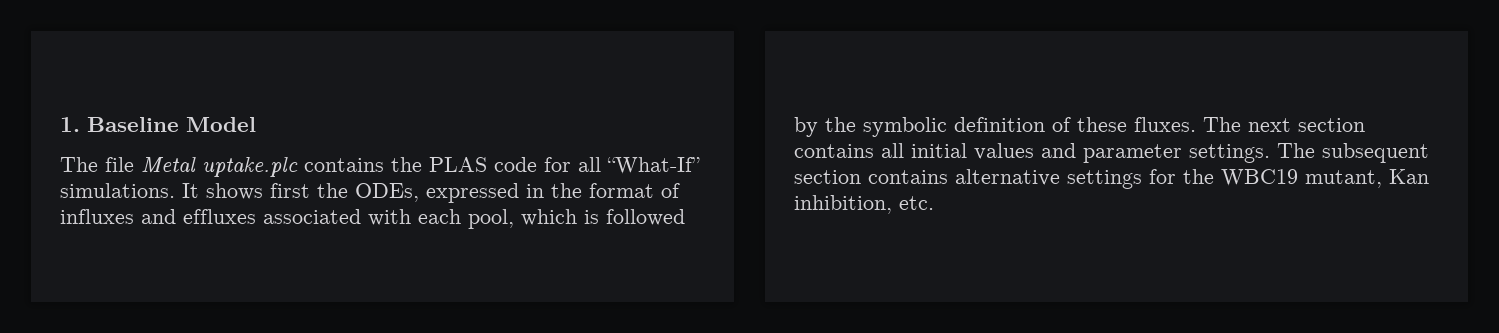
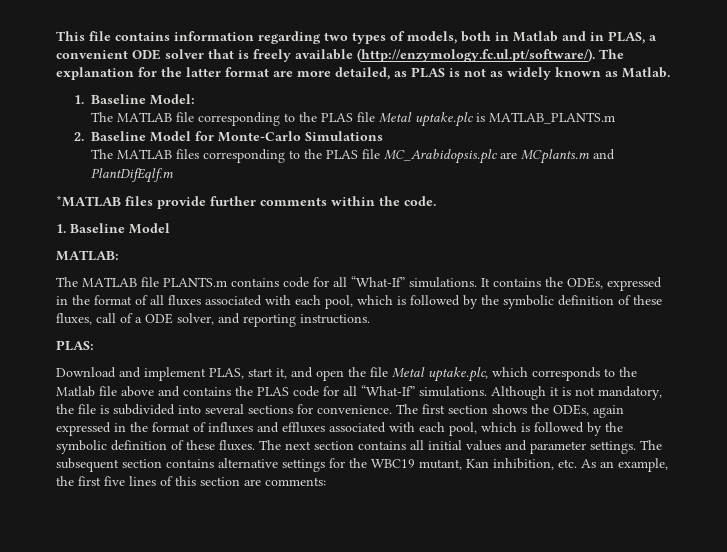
+ This file contains information regarding two types of models, both in Matlab and in PLAS, a convenient ODE solver that is freely available (http://enzymology.fc.ul.pt/software/). The explanation for the latter format are more detailed, as PLAS is not as widely known as Matlab.
+ 1. Baseline Model:
+ The MATLAB file corresponding to the PLAS file Metal uptake.plc is MATLAB_PLANTS.m
+ 2. Baseline Model for Monte-Carlo Simulations
+ The MATLAB files corresponding to the PLAS file MC_Arabidopsis.plc are MCplants.m and PlantDifEqlf.m
+ *MATLAB files provide further comments within the code.
- The file Metal uptake.plc contains the PLAS code for all “What-If” simulations.
+ MATLAB:
+ The MATLAB file PLANTS.m contains code for all “What-If” simulations. It contains the ODEs, expressed in the format of all fluxes associated with each pool, which is followed by the symbolic definition of these fluxes, call of a ODE solver, and reporting instructions.
+ PLAS:
+ Download and implement PLAS, start it, and open the file Metal uptake.plc, which corresponds to the Matlab file above and contains the PLAS code for all “What-If” simulations.
- It shows first the ODEs, expressed in the format of influxes and effluxes associated with each pool, which is followed by the symbolic definition of these fluxes.
+ Although it is not mandatory, the file is subdivided into several sections for convenience. The first section shows the ODEs, again expressed in the format of influxes and effluxes associated with each pool, which is followed by the symbolic definition of these fluxes.
- The subsequent section contains alternative settings for the WBC19 mutant, Kan inhibition, etc.
+ The subsequent section contains alternative settings for the WBC19 mutant, Kan inhibition, etc. As an example, the first five lines of this section are comments:

